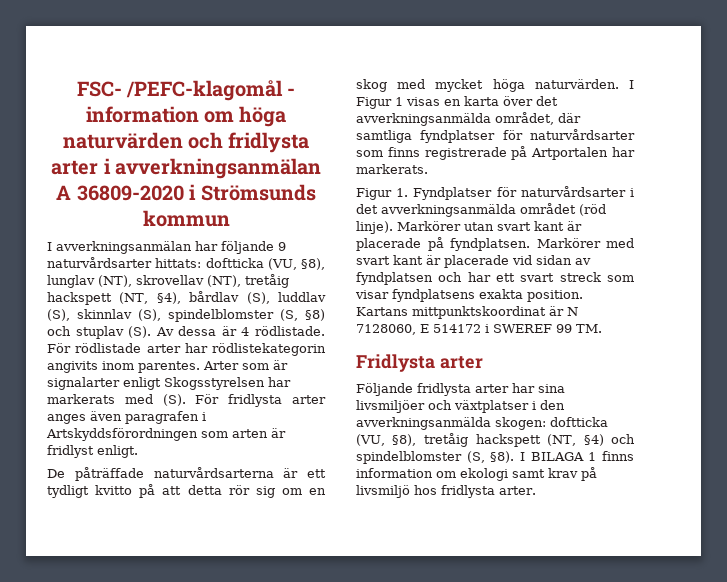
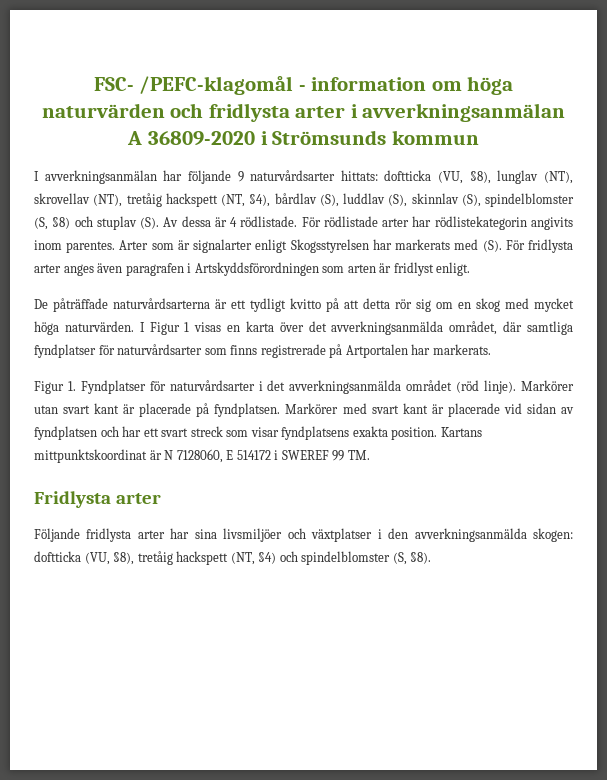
- I BILAGA 1 finns information om ekologi samt krav på livsmiljö hos fridlysta arter.

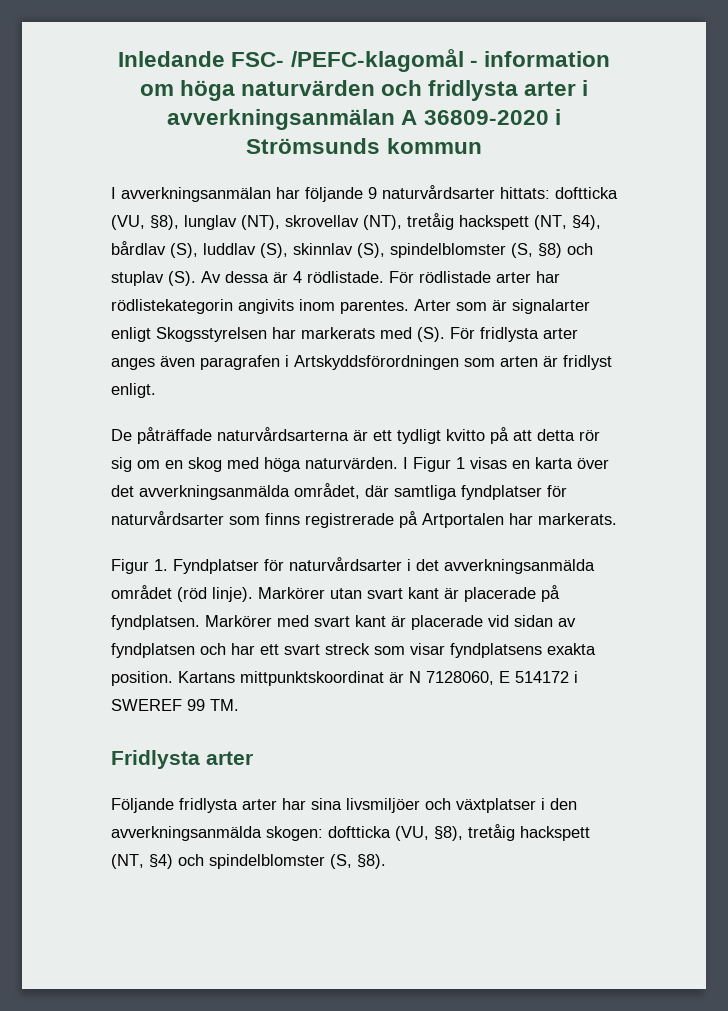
- FSC- /PEFC-klagomål - information om höga naturvärden och fridlysta arter i avverkningsanmälan A 36809-2020 i Strömsunds kommun
+ Inledande FSC- /PEFC-klagomål - information om höga naturvärden och fridlysta arter i avverkningsanmälan A 36809-2020 i Strömsunds kommun
- De påträffade naturvårdsarterna är ett tydligt kvitto på att detta rör sig om en skog med mycket höga naturvärden.
+ De påträffade naturvårdsarterna är ett tydligt kvitto på att detta rör sig om en skog med höga naturvärden.

